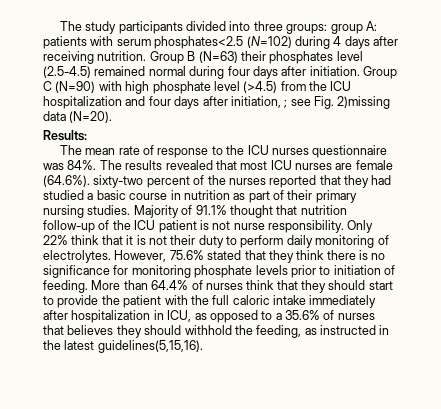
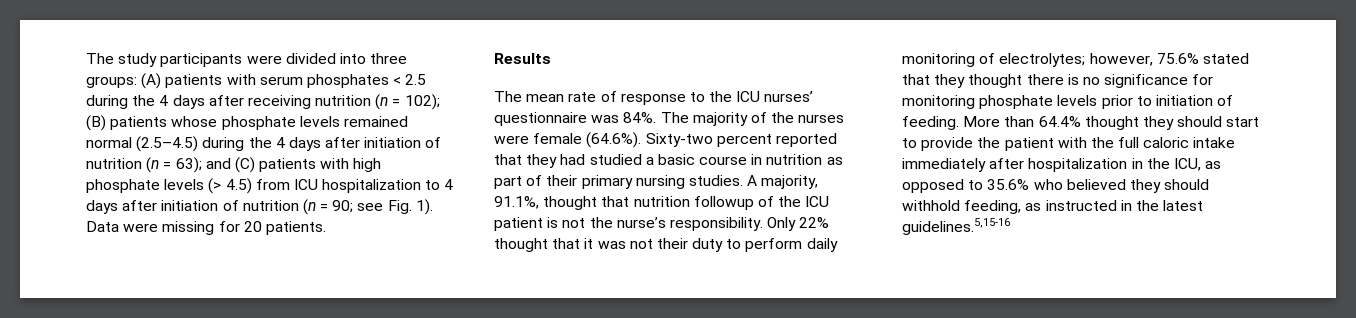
- The study participants divided into three groups: group A: patients with serum phosphates<2.5 (N=102) during 4 days after receiving nutrition. Group B (N=63) their phosphates level (2.5-4.5) remained normal during four days after initiation. Group C (N=90) with high phosphate level (>4.5) from the ICU hospitalization and four days after initiation, ; see Fig. 2)missing data (N=20).
- Results:
+ The study participants were divided into three groups: (A) patients with serum phosphates < 2.5 during the 4 days after receiving nutrition (n = 102); (B) patients whose phosphate levels remained normal (2.5–4.5) during the 4 days after initiation of nutrition (n = 63); and (C) patients with high phosphate levels (> 4.5) from ICU hospitalization to 4 days after initiation of nutrition (n = 90; see Fig. 1). Data were missing for 20 patients.
+ Results
- The mean rate of response to the ICU nurses questionnaire was 84%.
+ The mean rate of response to the ICU nurses’ questionnaire was 84%.
- The results revealed that most ICU nurses are female (64.6%). sixty-two percent of the nurses reported that they had studied a basic course in nutrition as part of their primary nursing studies.
+ The majority of the nurses were female (64.6%). Sixty-two percent reported that they had studied a basic course in nutrition as part of their primary nursing studies.
- Majority of 91.1% thought that nutrition follow-up of the ICU patient is not nurse responsibility.
+ A majority, 91.1%, thought that nutrition followup of the ICU patient is not the nurse’s responsibility.
- Only 22% think that it is not their duty to perform daily monitoring of electrolytes. However, 75.6% stated that they think there is no significance for monitoring phosphate levels prior to initiation of feeding.
+ Only 22% thought that it was not their duty to perform daily monitoring of electrolytes; however, 75.6% stated that they thought there is no significance for monitoring phosphate levels prior to initiation of feeding.
- More than 64.4% of nurses think that they should start to provide the patient with the full caloric intake immediately after hospitalization in ICU, as opposed to a 35.6% of nurses that believes they should withhold the feeding, as instructed in the latest guidelines(5,15,16).
+ More than 64.4% thought they should start to provide the patient with the full caloric intake immediately after hospitalization in the ICU, as opposed to 35.6% who believed they should withhold feeding, as instructed in the latest guidelines.5,15-16

